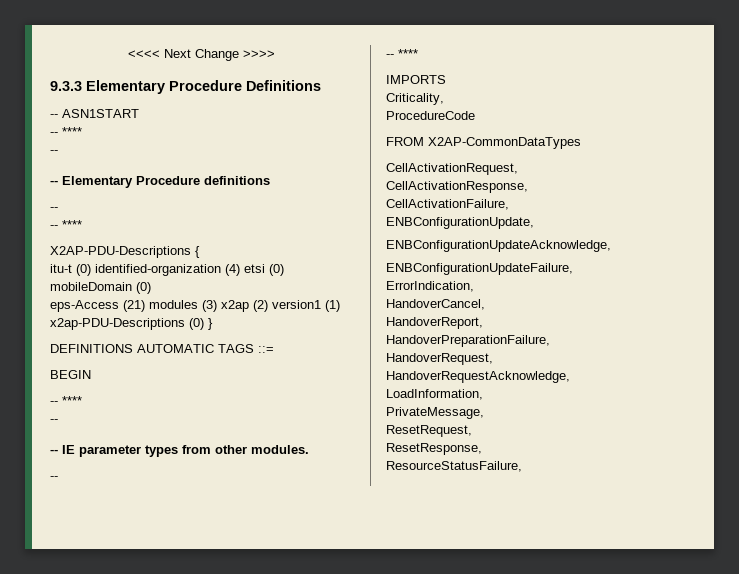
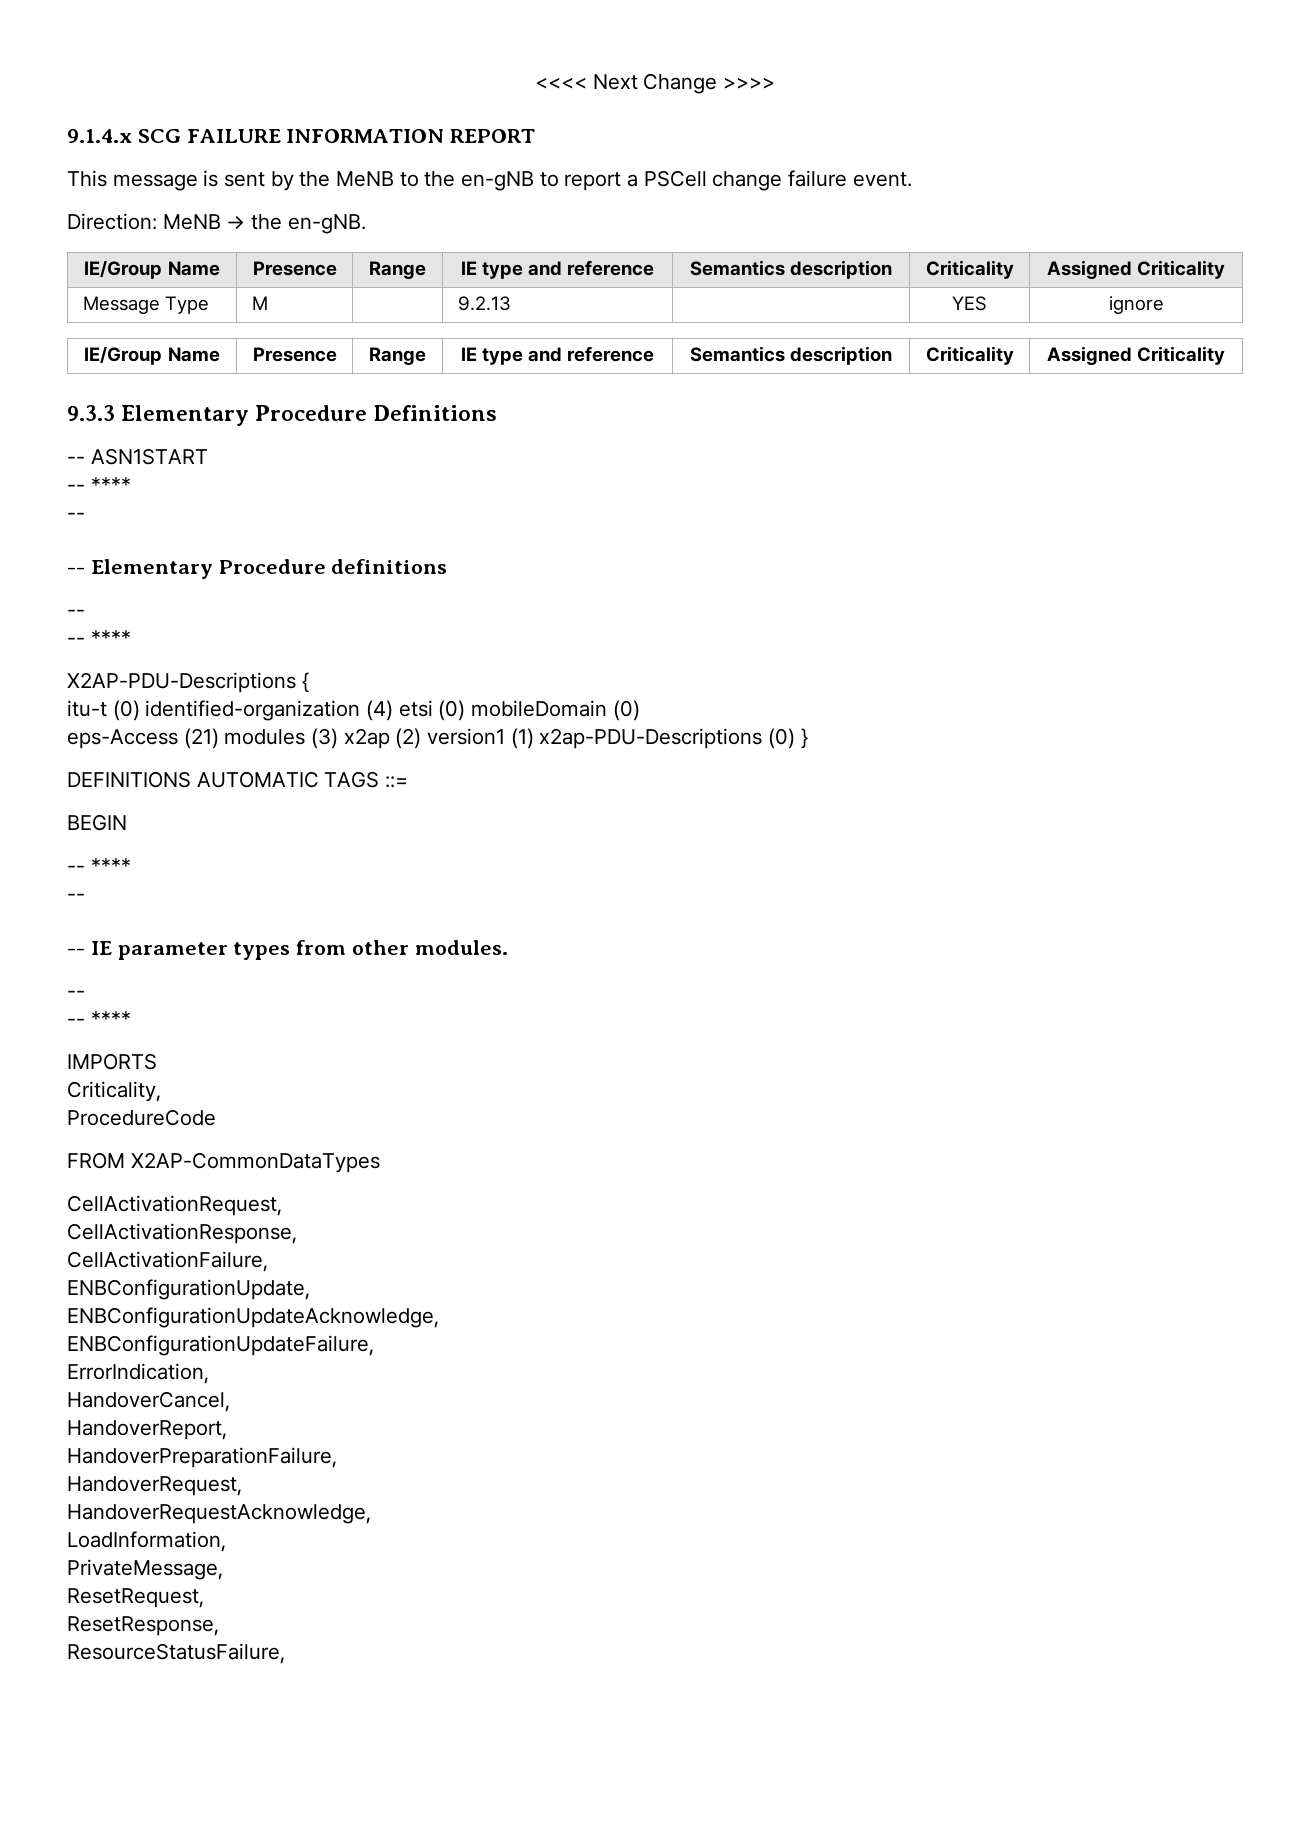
+ 9.1.4.x SCG FAILURE INFORMATION REPORT
+ This message is sent by the MeNB to the en-gNB to report a PSCell change failure event.
+ Direction: MeNB → the en-gNB.
+ IE/Group Name | Presence | Range | IE type and reference | Semantics description | Criticality | Assigned Criticality
+ Message Type | M | | 9.2.13 | | YES | ignore
+ IE/Group Name | Presence | Range | IE type and reference | Semantics description | Criticality | Assigned Criticality

